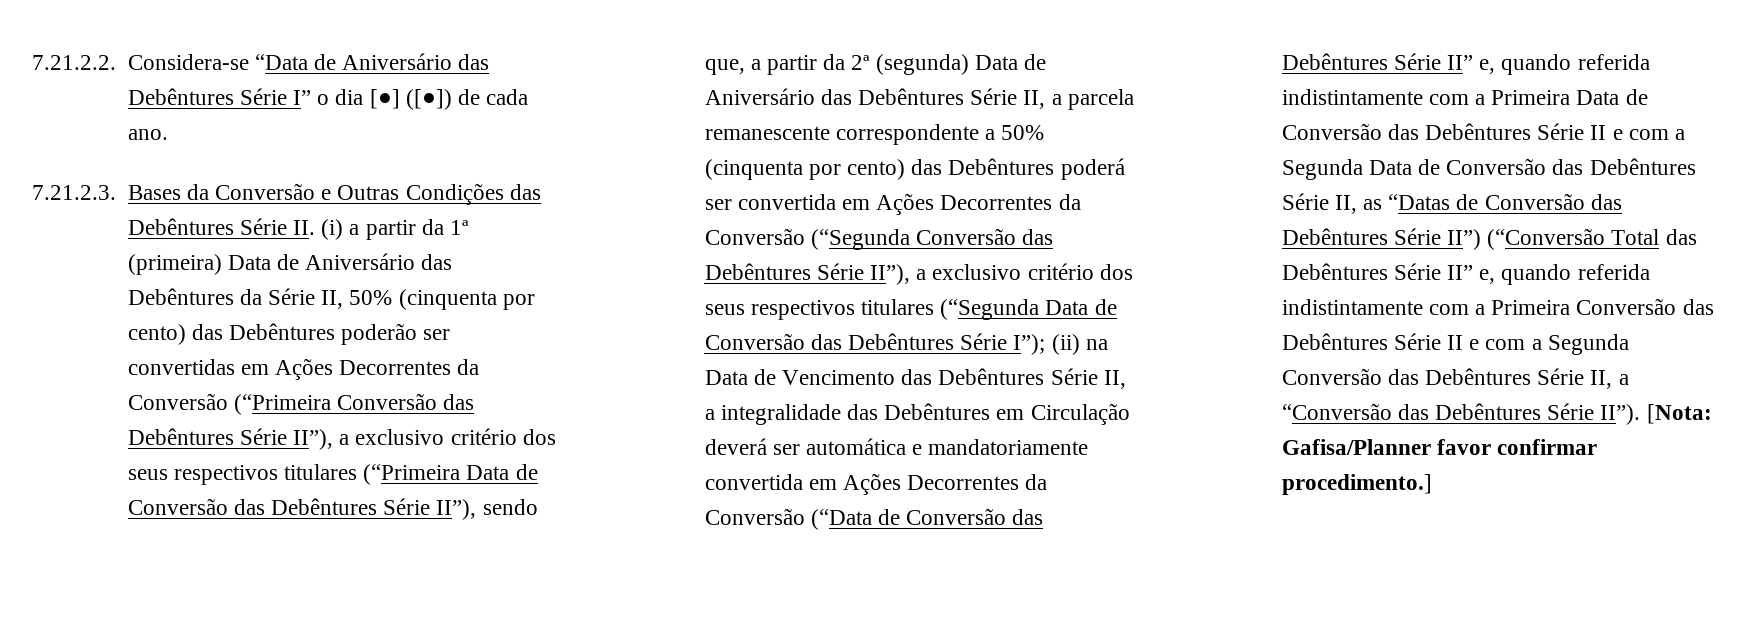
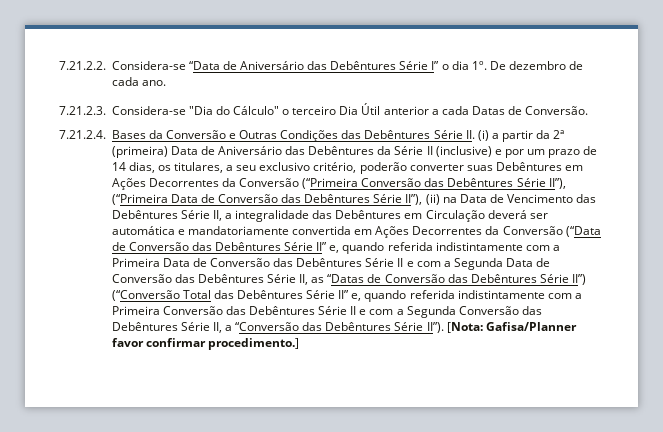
- 7.21.2.2. Considera-se “Data de Aniversário das Debêntures Série I” o dia [●] ([●]) de cada ano.
+ 7.21.2.2. Considera-se “Data de Aniversário das Debêntures Série I” o dia 1º. De dezembro de cada ano.
- 7.21.2.3. Bases da Conversão e Outras Condições das Debêntures Série II. (i) a partir da 1ª (primeira) Data de Aniversário das Debêntures da Série II, 50% (cinquenta por cento) das Debêntures poderão ser convertidas em Ações Decorrentes da Conversão (“Primeira Conversão das Debêntures Série II”), a exclusivo critério dos seus respectivos titulares (“Primeira Data de Conversão das Debêntures Série II”), sendo que, a partir da 2ª (segunda) Data de Aniversário das Debêntures Série II, a parcela remanescente correspondente a 50% (cinquenta por cento) das Debêntures poderá ser convertida em Ações Decorrentes da Conversão (“Segunda Conversão das Debêntures Série II”), a exclusivo critério dos seus respectivos titulares (“Segunda Data de Conversão das Debêntures Série I”); (ii) na Data de Vencimento das Debêntures Série II, a integralidade das Debêntures em Circulação deverá ser automática e mandatoriamente convertida em Ações Decorrentes da Conversão (“Data de Conversão das Debêntures Série II” e, quando referida indistintamente com a Primeira Data de Conversão das Debêntures Série II e com a Segunda Data de Conversão das Debêntures Série II, as “Datas de Conversão das Debêntures Série II”) (“Conversão Total das Debêntures Série II” e, quando referida indistintamente com a Primeira Conversão das Debêntures Série II e com a Segunda Conversão das Debêntures Série II, a “Conversão das Debêntures Série II”).
+ 7.21.2.3. Considera-se "Dia do Cálculo" o terceiro Dia Útil anterior a cada Datas de Conversão.
+ 7.21.2.4. Bases da Conversão e Outras Condições das Debêntures Série II. (i) a partir da 2ª (primeira) Data de Aniversário das Debêntures da Série II (inclusive) e por um prazo de 14 dias, os titulares, a seu exclusivo critério, poderão converter suas Debêntures em Ações Decorrentes da Conversão (“Primeira Conversão das Debêntures Série II”), (“Primeira Data de Conversão das Debêntures Série II”), (ii) na Data de Vencimento das Debêntures Série II, a integralidade das Debêntures em Circulação deverá ser automática e mandatoriamente convertida em Ações Decorrentes da Conversão (“Data de Conversão das Debêntures Série II” e, quando referida indistintamente com a Primeira Data de Conversão das Debêntures Série II e com a Segunda Data de Conversão das Debêntures Série II, as “Datas de Conversão das Debêntures Série II”) (“Conversão Total das Debêntures Série II” e, quando referida indistintamente com a Primeira Conversão das Debêntures Série II e com a Segunda Conversão das Debêntures Série II, a “Conversão das Debêntures Série II”).

